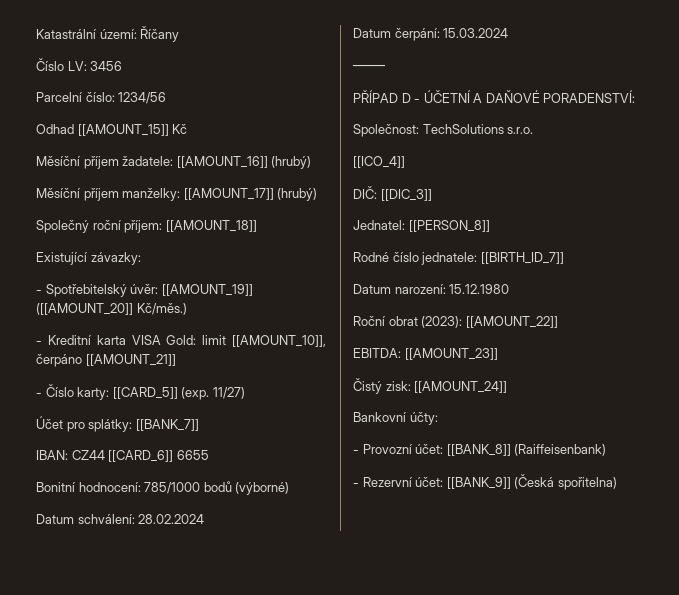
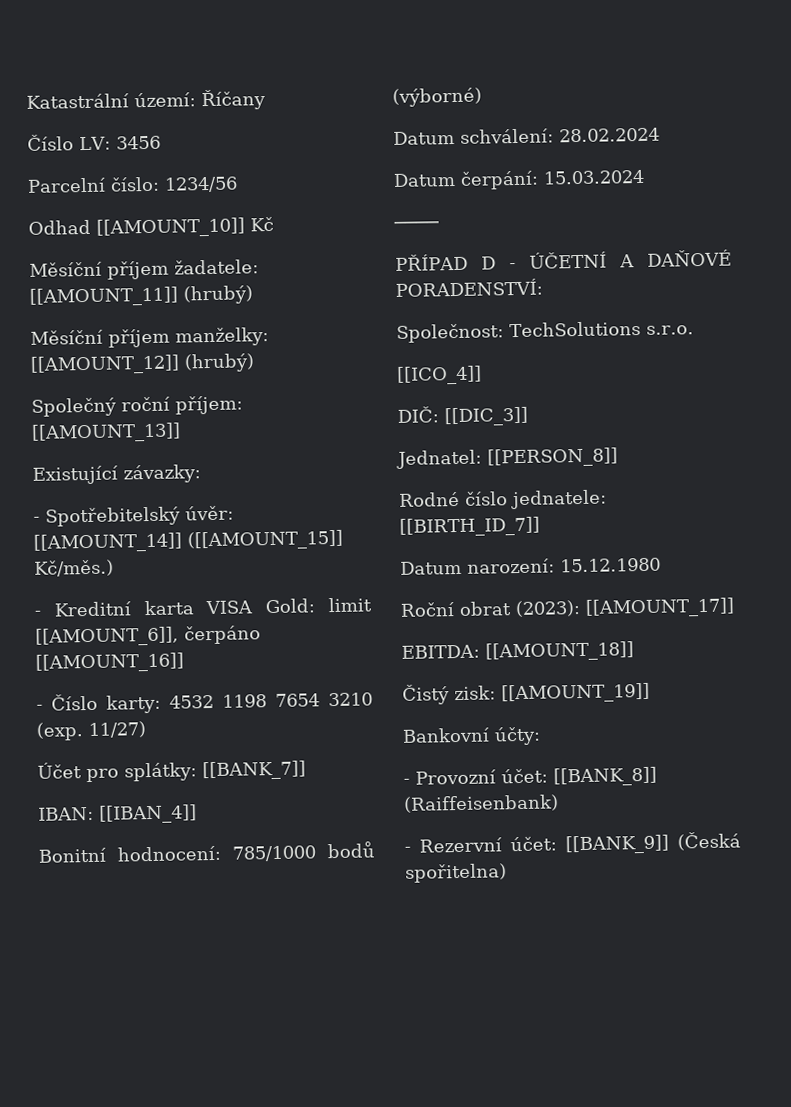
- Odhad [[AMOUNT_15]] Kč
+ Odhad [[AMOUNT_10]] Kč
- Měsíční příjem žadatele: [[AMOUNT_16]] (hrubý)
+ Měsíční příjem žadatele: [[AMOUNT_11]] (hrubý)
- Měsíční příjem manželky: [[AMOUNT_17]] (hrubý)
+ Měsíční příjem manželky: [[AMOUNT_12]] (hrubý)
- Společný roční příjem: [[AMOUNT_18]]
+ Společný roční příjem: [[AMOUNT_13]]
- - Spotřebitelský úvěr: [[AMOUNT_19]] ([[AMOUNT_20]] Kč/měs.)
+ - Spotřebitelský úvěr: [[AMOUNT_14]] ([[AMOUNT_15]] Kč/měs.)
- - Kreditní karta VISA Gold: limit [[AMOUNT_10]], čerpáno [[AMOUNT_21]]
+ - Kreditní karta VISA Gold: limit [[AMOUNT_6]], čerpáno [[AMOUNT_16]]
- - Číslo karty: [[CARD_5]] (exp.
+ - Číslo karty: 4532 1198 7654 3210 (exp.
- IBAN: CZ44 [[CARD_6]] 6655
+ IBAN: [[IBAN_4]]
- Roční obrat (2023): [[AMOUNT_22]]
+ Roční obrat (2023): [[AMOUNT_17]]
- EBITDA: [[AMOUNT_23]]
+ EBITDA: [[AMOUNT_18]]
- Čistý zisk: [[AMOUNT_24]]
+ Čistý zisk: [[AMOUNT_19]]

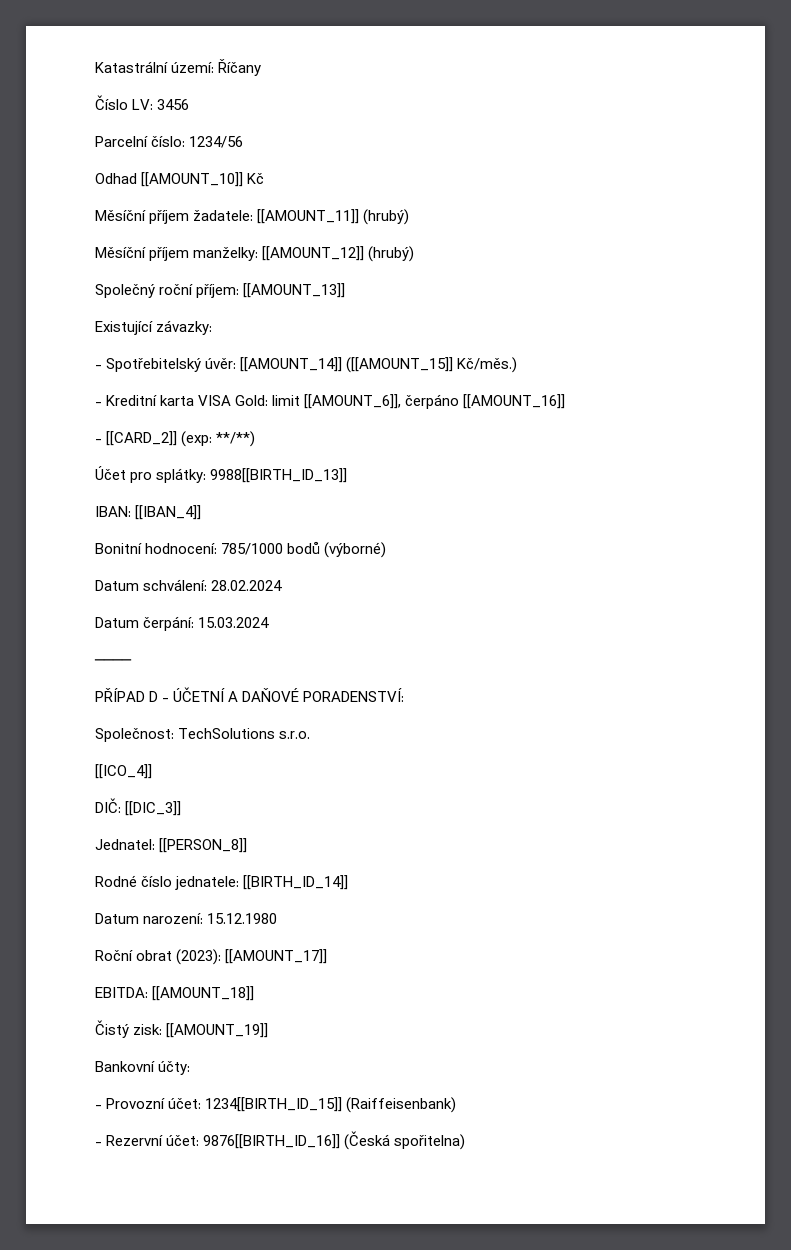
- - Číslo karty: 4532 1198 7654 3210 (exp. 11/27)
+ - [[CARD_2]] (exp: **/**)
- Účet pro splátky: [[BANK_7]]
+ Účet pro splátky: 9988[[BIRTH_ID_13]]
- Rodné číslo jednatele: [[BIRTH_ID_7]]
+ Rodné číslo jednatele: [[BIRTH_ID_14]]
- - Provozní účet: [[BANK_8]] (Raiffeisenbank)
+ - Provozní účet: 1234[[BIRTH_ID_15]] (Raiffeisenbank)
- - Rezervní účet: [[BANK_9]] (Česká spořitelna)
+ - Rezervní účet: 9876[[BIRTH_ID_16]] (Česká spořitelna)

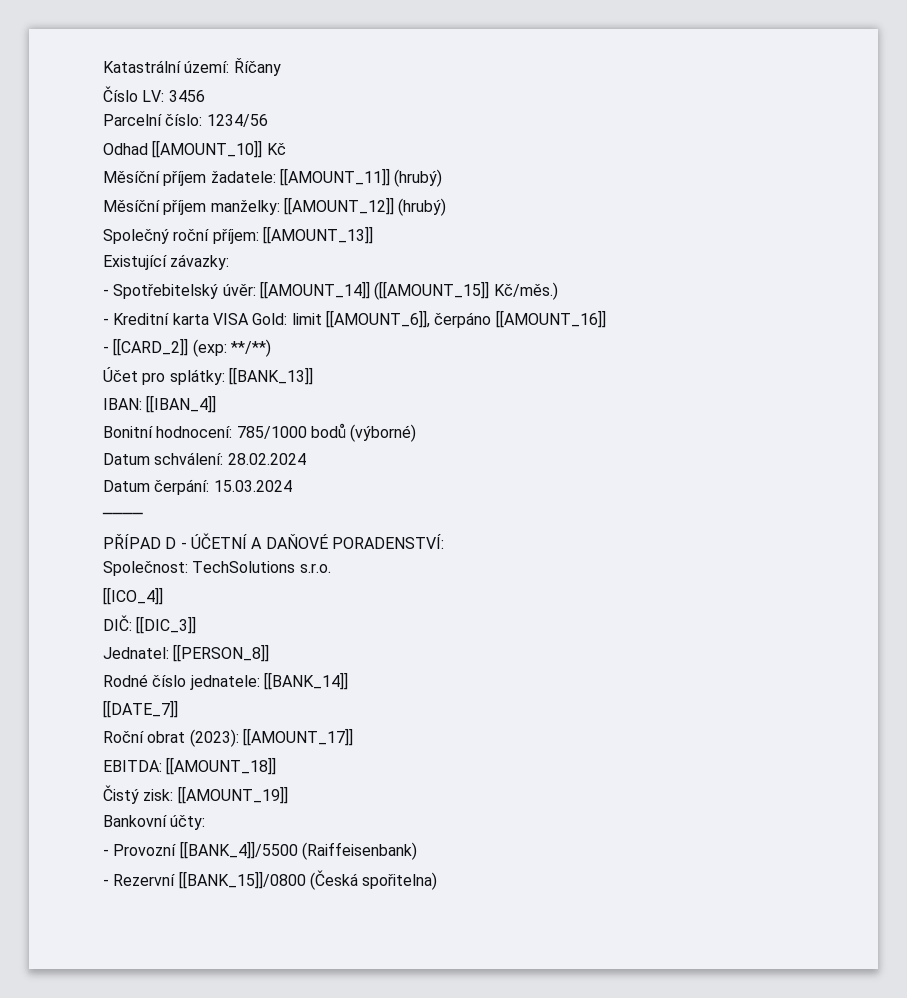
- Účet pro splátky: 9988[[BIRTH_ID_13]]
+ Účet pro splátky: [[BANK_13]]
- Rodné číslo jednatele: [[BIRTH_ID_14]]
- Datum narození: 15.12.1980
+ Rodné číslo jednatele: [[BANK_14]]
+ [[DATE_7]]
- - Provozní účet: 1234[[BIRTH_ID_15]] (Raiffeisenbank)
+ - Provozní [[BANK_4]]/5500 (Raiffeisenbank)
- - Rezervní účet: 9876[[BIRTH_ID_16]] (Česká spořitelna)
+ - Rezervní [[BANK_15]]/0800 (Česká spořitelna)

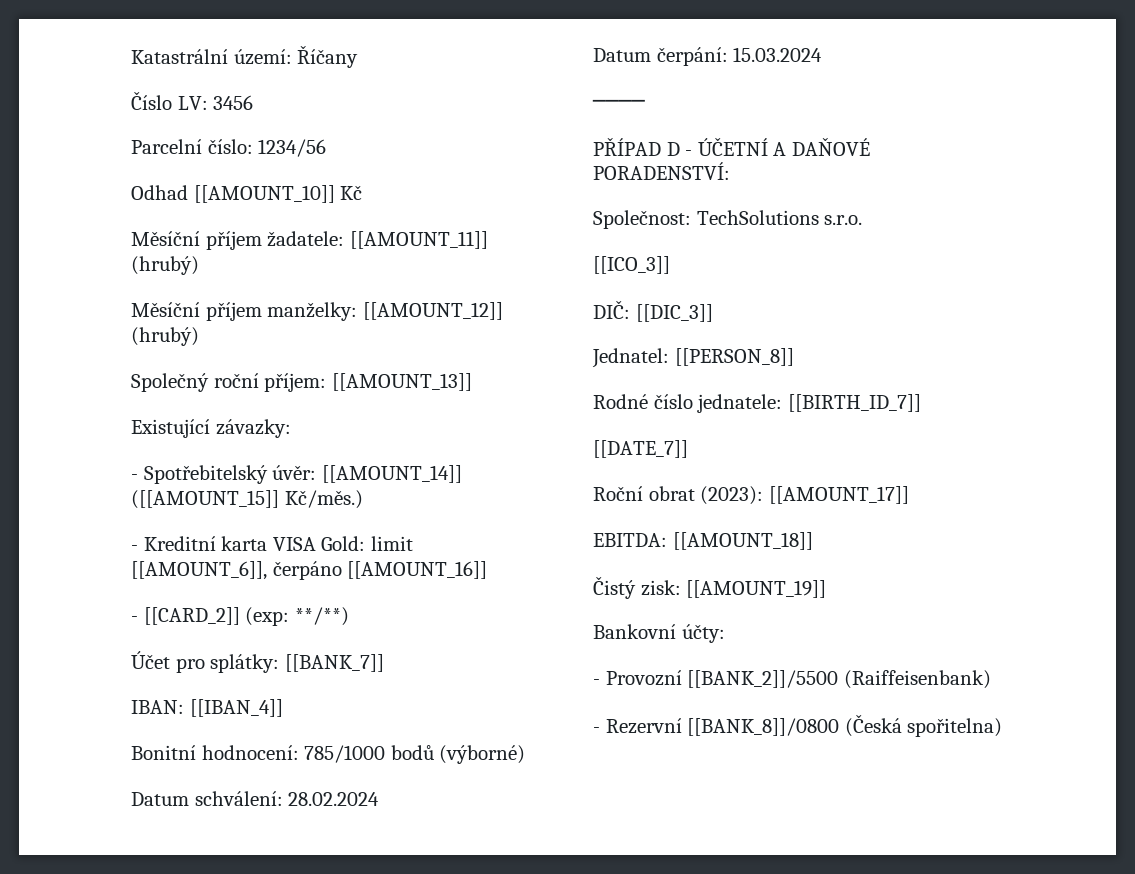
- Účet pro splátky: [[BANK_13]]
+ Účet pro splátky: [[BANK_7]]
- [[ICO_4]]
+ [[ICO_3]]
- Rodné číslo jednatele: [[BANK_14]]
+ Rodné číslo jednatele: [[BIRTH_ID_7]]
- - Provozní [[BANK_4]]/5500 (Raiffeisenbank)
+ - Provozní [[BANK_2]]/5500 (Raiffeisenbank)
- - Rezervní [[BANK_15]]/0800 (Česká spořitelna)
+ - Rezervní [[BANK_8]]/0800 (Česká spořitelna)

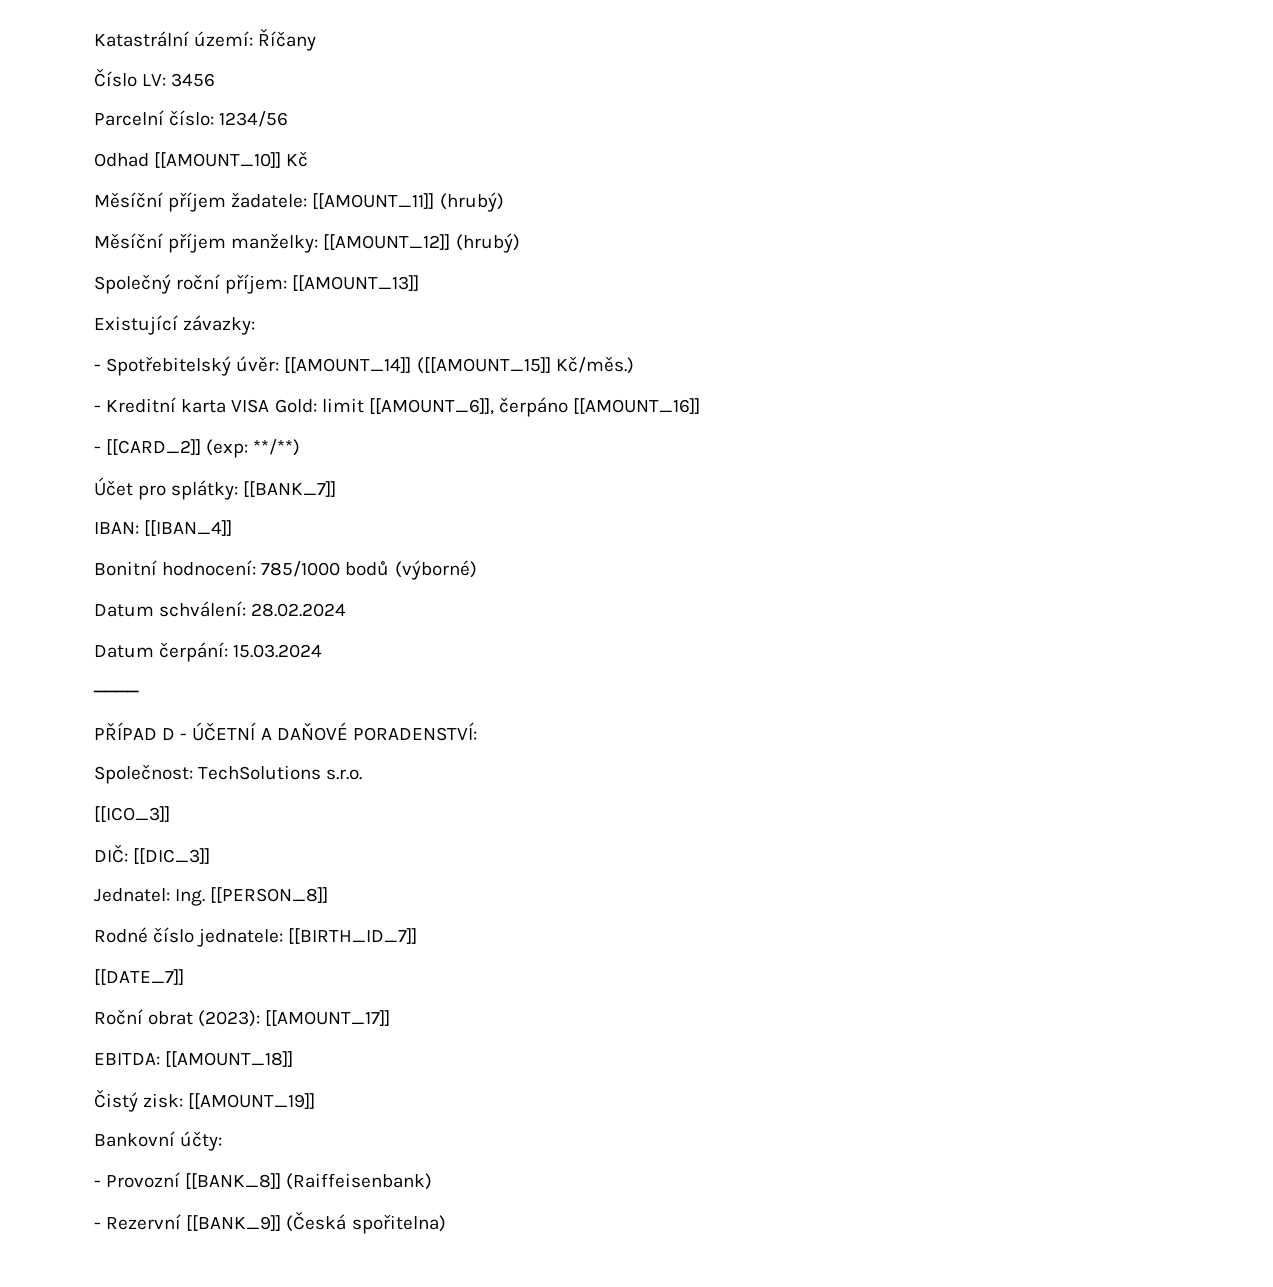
- Jednatel: [[PERSON_8]]
+ Jednatel: Ing. [[PERSON_8]]
- - Provozní [[BANK_2]]/5500 (Raiffeisenbank)
+ - Provozní [[BANK_8]] (Raiffeisenbank)
- - Rezervní [[BANK_8]]/0800 (Česká spořitelna)
+ - Rezervní [[BANK_9]] (Česká spořitelna)

